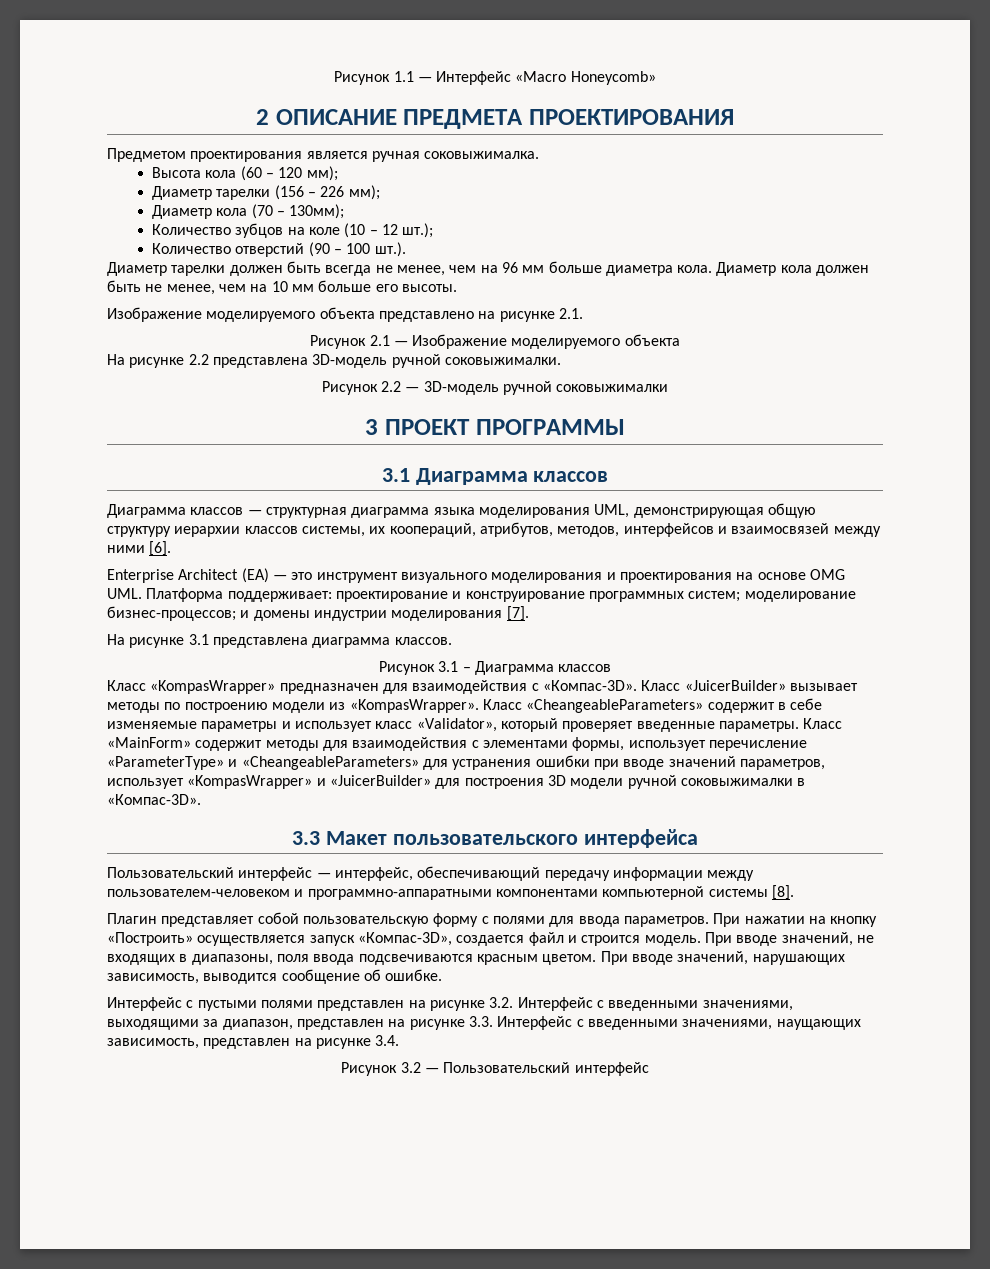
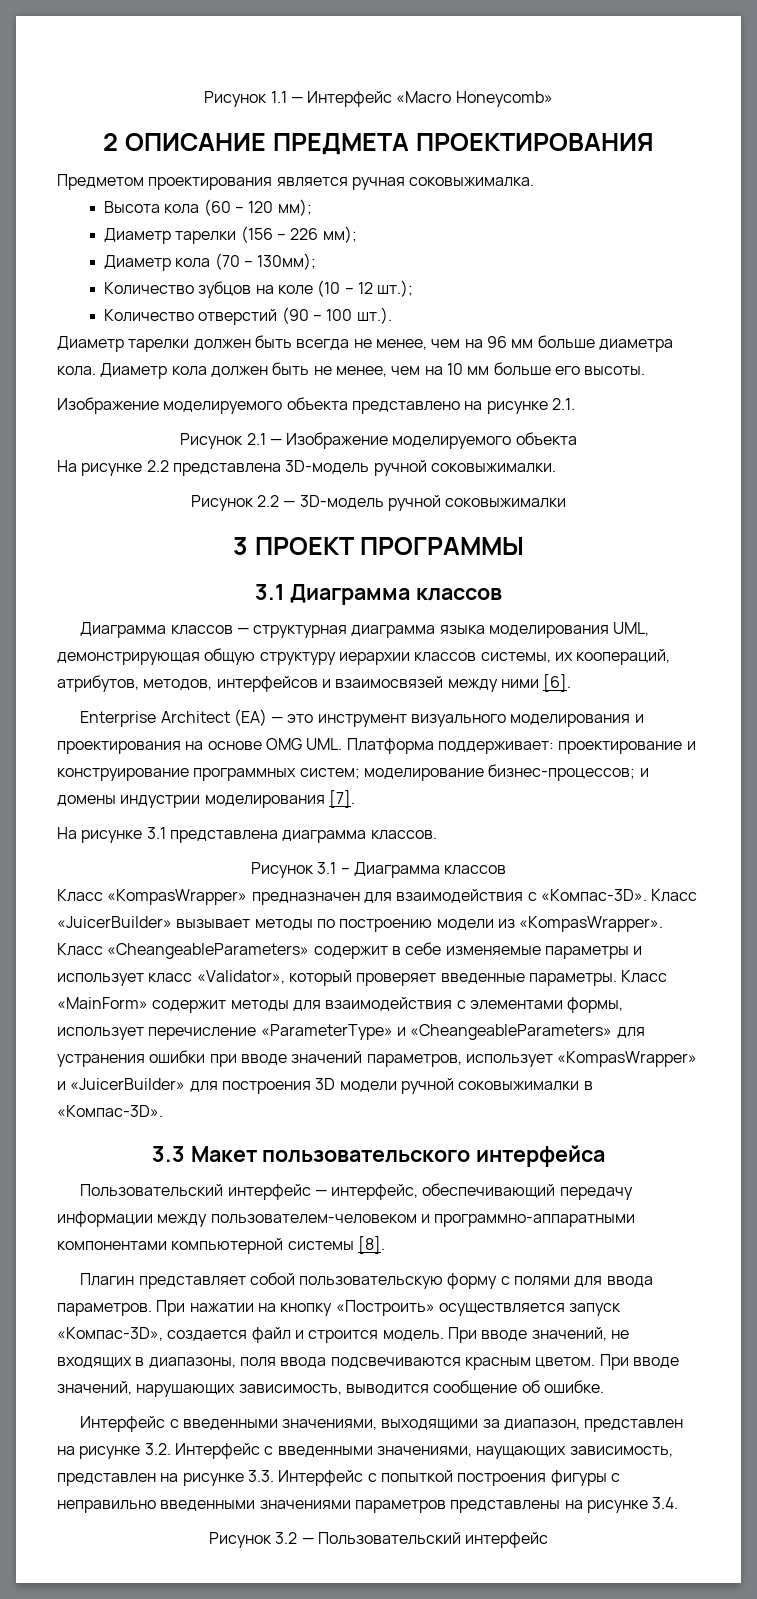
- Интерфейс с пустыми полями представлен на рисунке 3.2. Интерфейс с введенными значениями, выходящими за диапазон, представлен на рисунке 3.3. Интерфейс с введенными значениями, наущающих зависимость, представлен на рисунке 3.4.
+ Интерфейс с введенными значениями, выходящими за диапазон, представлен на рисунке 3.2. Интерфейс с введенными значениями, наущающих зависимость, представлен на рисунке 3.3. Интерфейс с попыткой построения фигуры с неправильно введенными значениями параметров представлены на рисунке 3.4.

